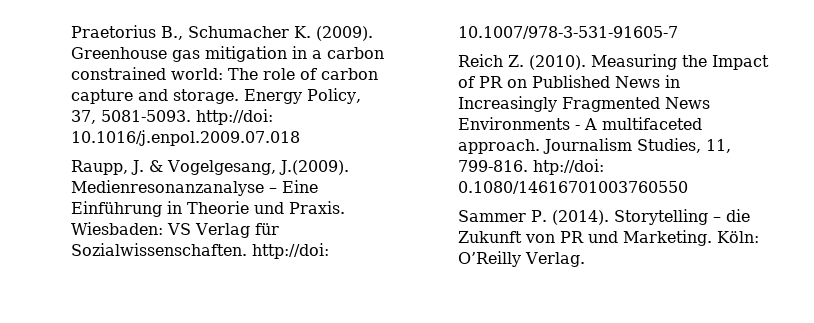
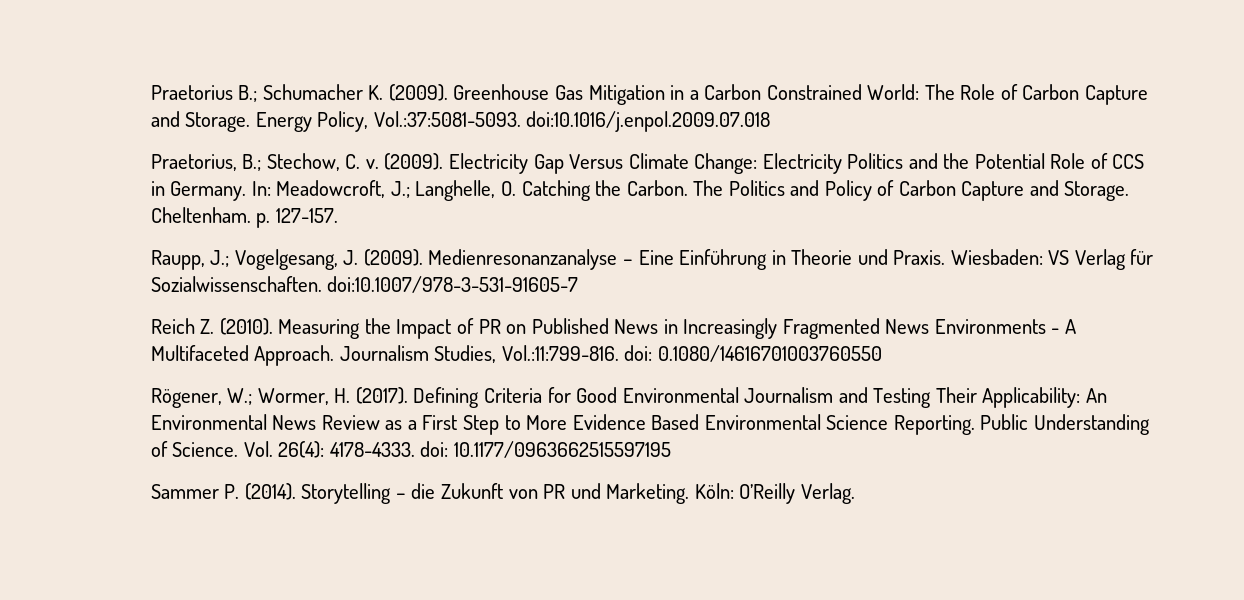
- Praetorius B., Schumacher K. (2009).
+ Praetorius B.; Schumacher K. (2009).
- Greenhouse gas mitigation in a carbon constrained world: The role of carbon capture and storage. Energy Policy, 37, 5081-5093. http://doi: 10.1016/j.enpol.2009.07.018
- Raupp, J. & Vogelgesang, J.(2009). Medienresonanzanalyse – Eine Einführung in Theorie und Praxis.
+ Greenhouse Gas Mitigation in a Carbon Constrained World: The Role of Carbon Capture and Storage. Energy Policy, Vol.:37:5081-5093. doi:10.1016/j.enpol.2009.07.018
+ Praetorius, B.; Stechow, C. v. (2009). Electricity Gap Versus Climate Change: Electricity Politics and the Potential Role of CCS in Germany. In: Meadowcroft, J.; Langhelle, O. Catching the Carbon. The Politics and Policy of Carbon Capture and Storage. Cheltenham. p. 127-157.
+ Raupp, J.; Vogelgesang, J. (2009). Medienresonanzanalyse – Eine Einführung in Theorie und Praxis.
- Wiesbaden: VS Verlag für Sozialwissenschaften. http://doi: 10.1007/978-3-531-91605-7
+ Wiesbaden: VS Verlag für Sozialwissenschaften. doi:10.1007/978-3-531-91605-7
- Measuring the Impact of PR on Published News in Increasingly Fragmented News Environments - A multifaceted approach. Journalism Studies, 11, 799-816. htp://doi: 0.1080/14616701003760550
+ Measuring the Impact of PR on Published News in Increasingly Fragmented News Environments - A Multifaceted Approach. Journalism Studies, Vol.:11:799-816. doi: 0.1080/14616701003760550
+ Rögener, W.; Wormer, H. (2017). Defining Criteria for Good Environmental Journalism and Testing Their Applicability: An Environmental News Review as a First Step to More Evidence Based Environmental Science Reporting. Public Understanding of Science. Vol. 26(4): 4178-4333. doi: 10.1177/0963662515597195

